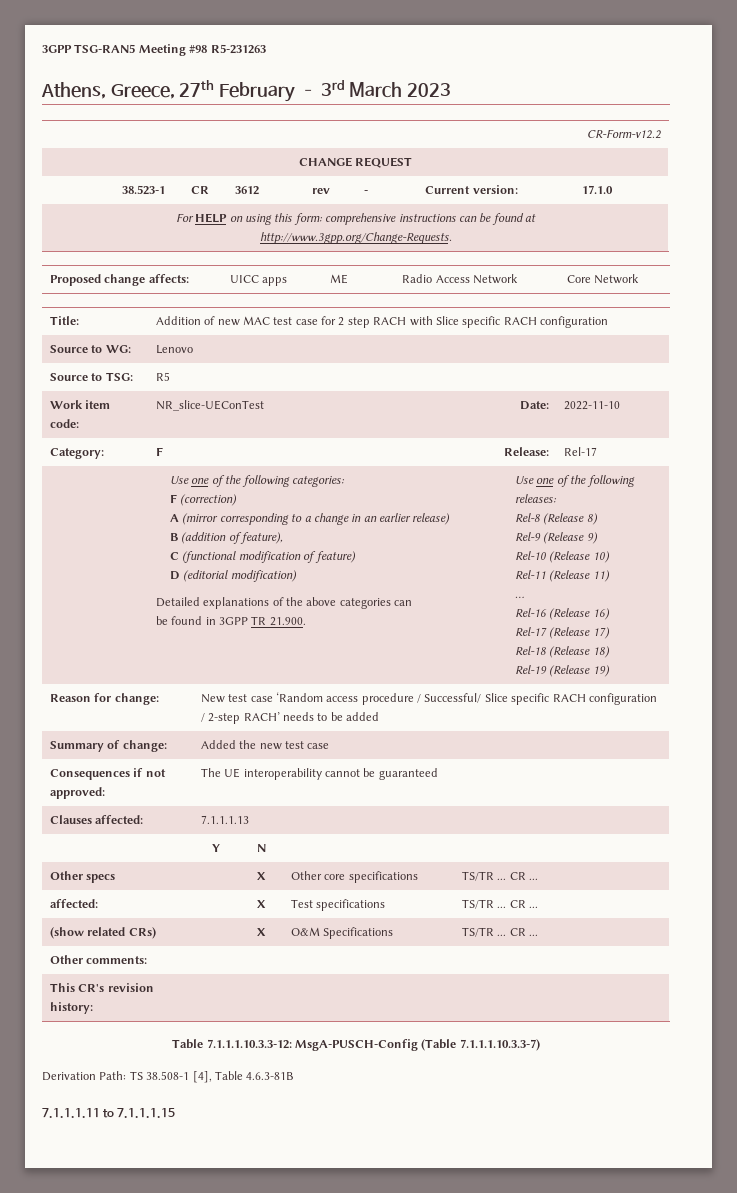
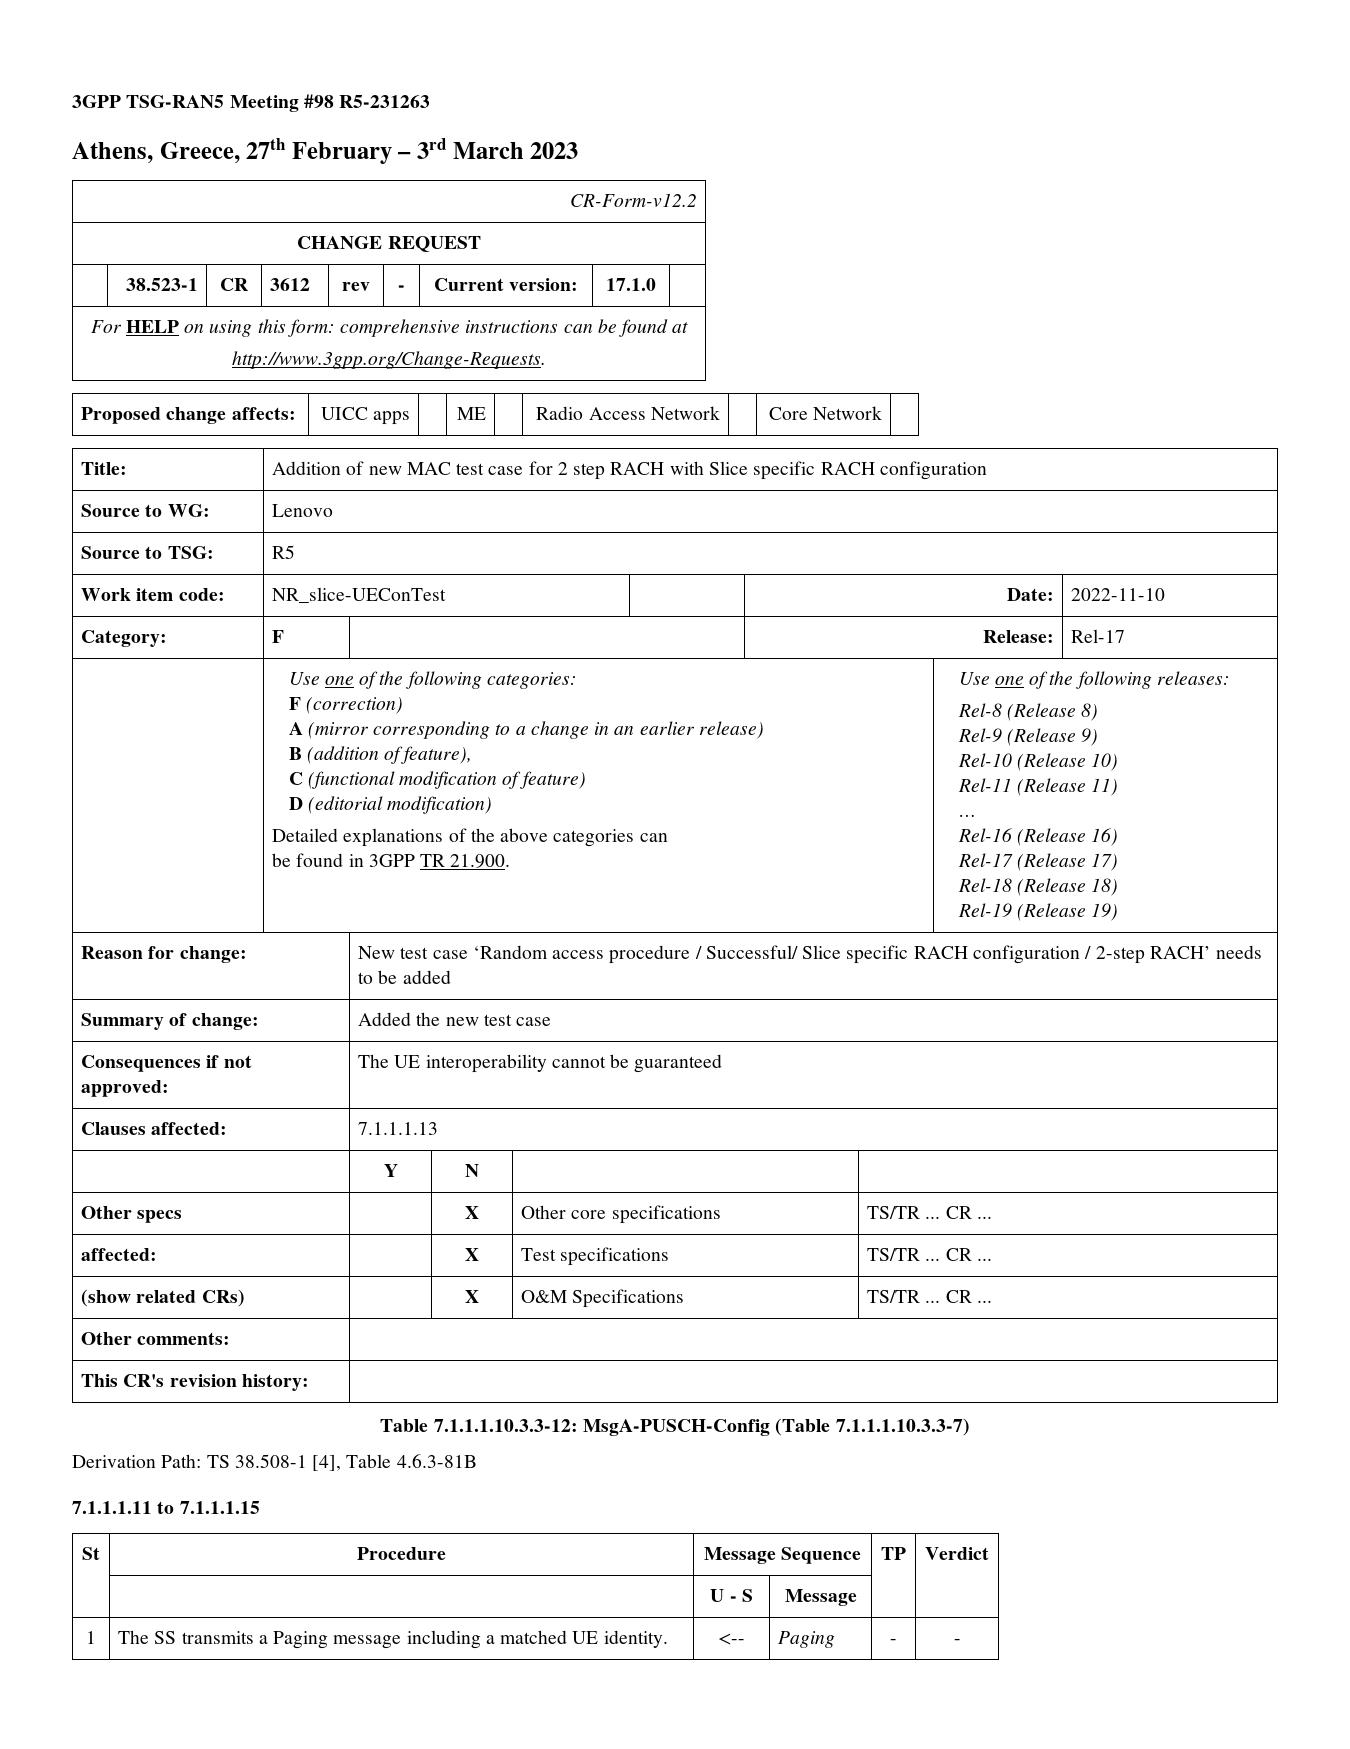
+ St | Procedure | Message Sequence | TP | Verdict
+ | | U - S | Message | |
+ 1 | The SS transmits a Paging message including a matched UE identity. | <-- | Paging | - | -

